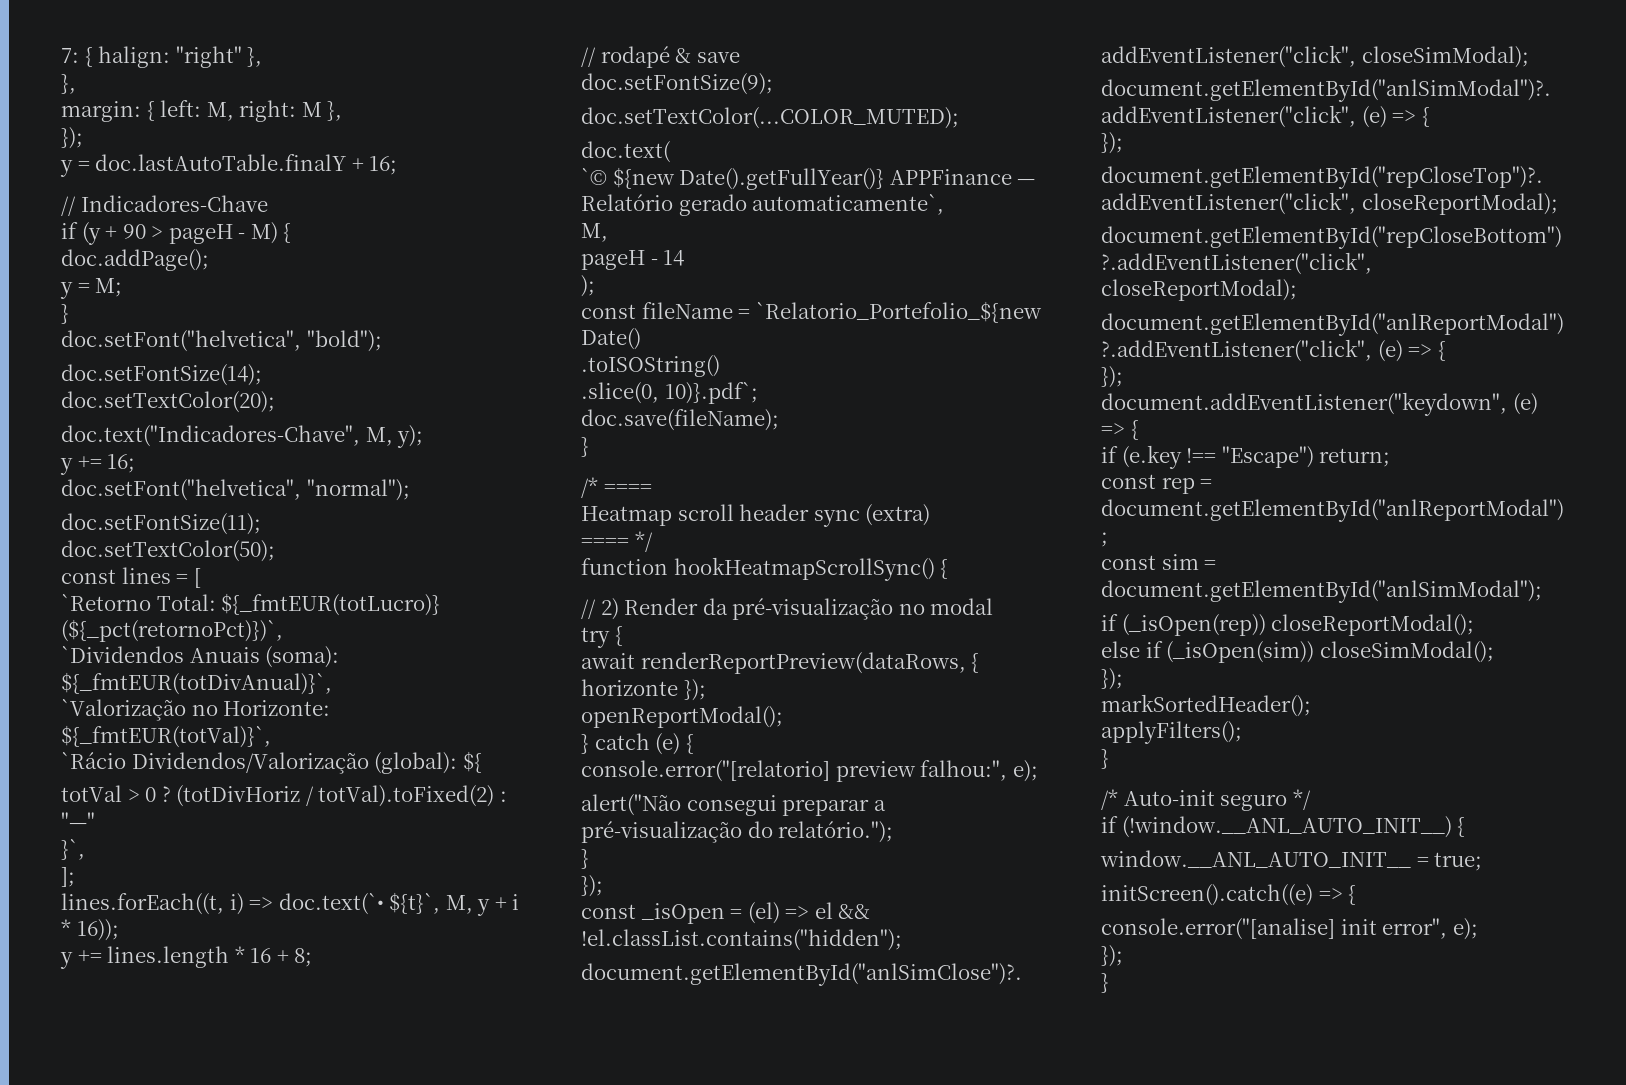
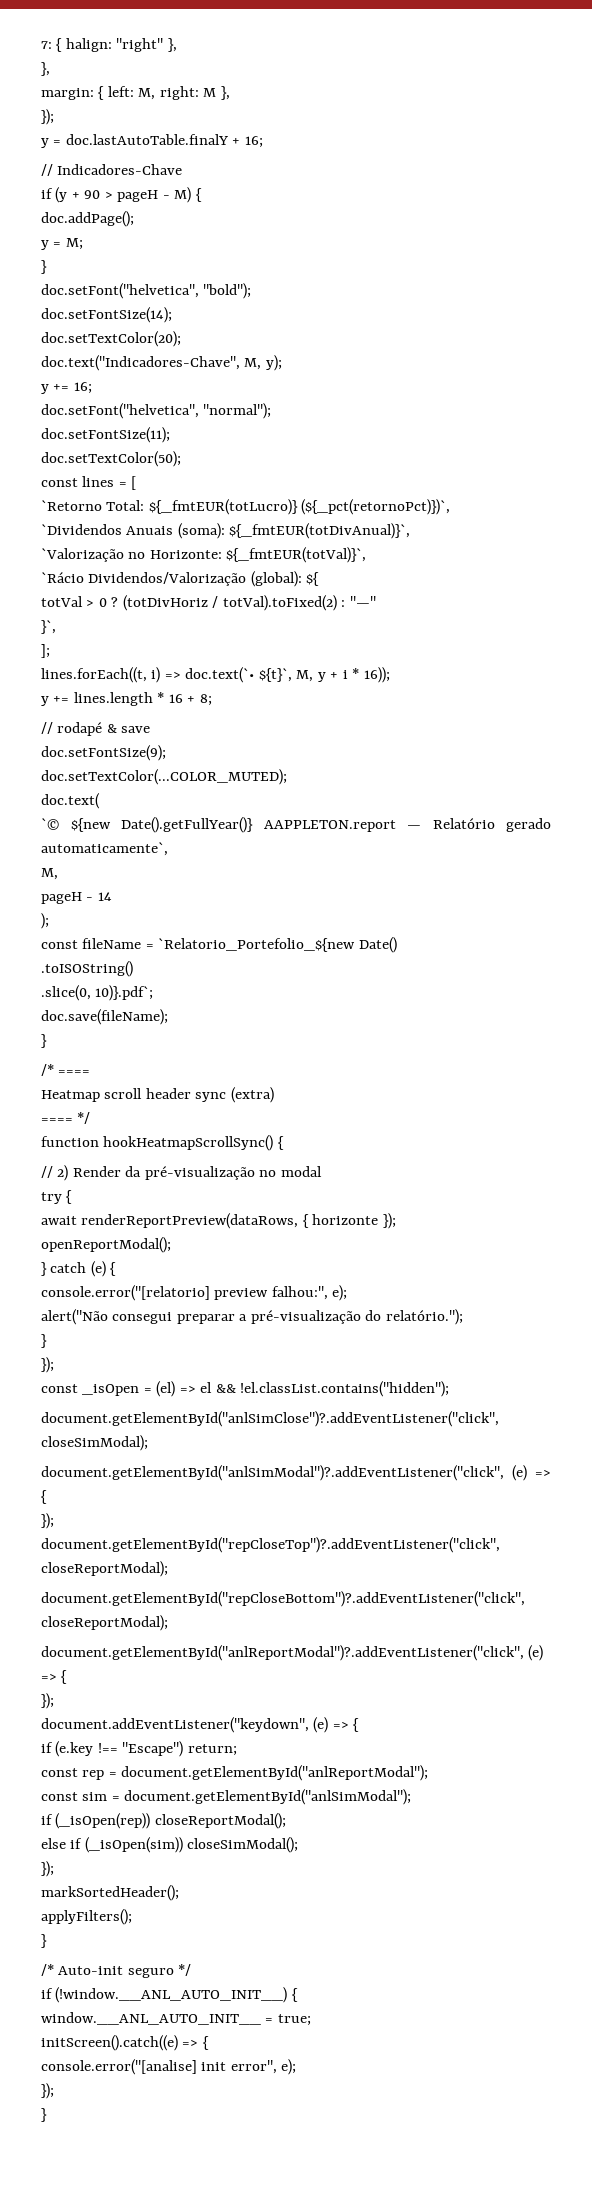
- `© ${new Date().getFullYear()} APPFinance — Relatório gerado automaticamente`,
+ `© ${new Date().getFullYear()} AAPPLETON.report — Relatório gerado automaticamente`,

